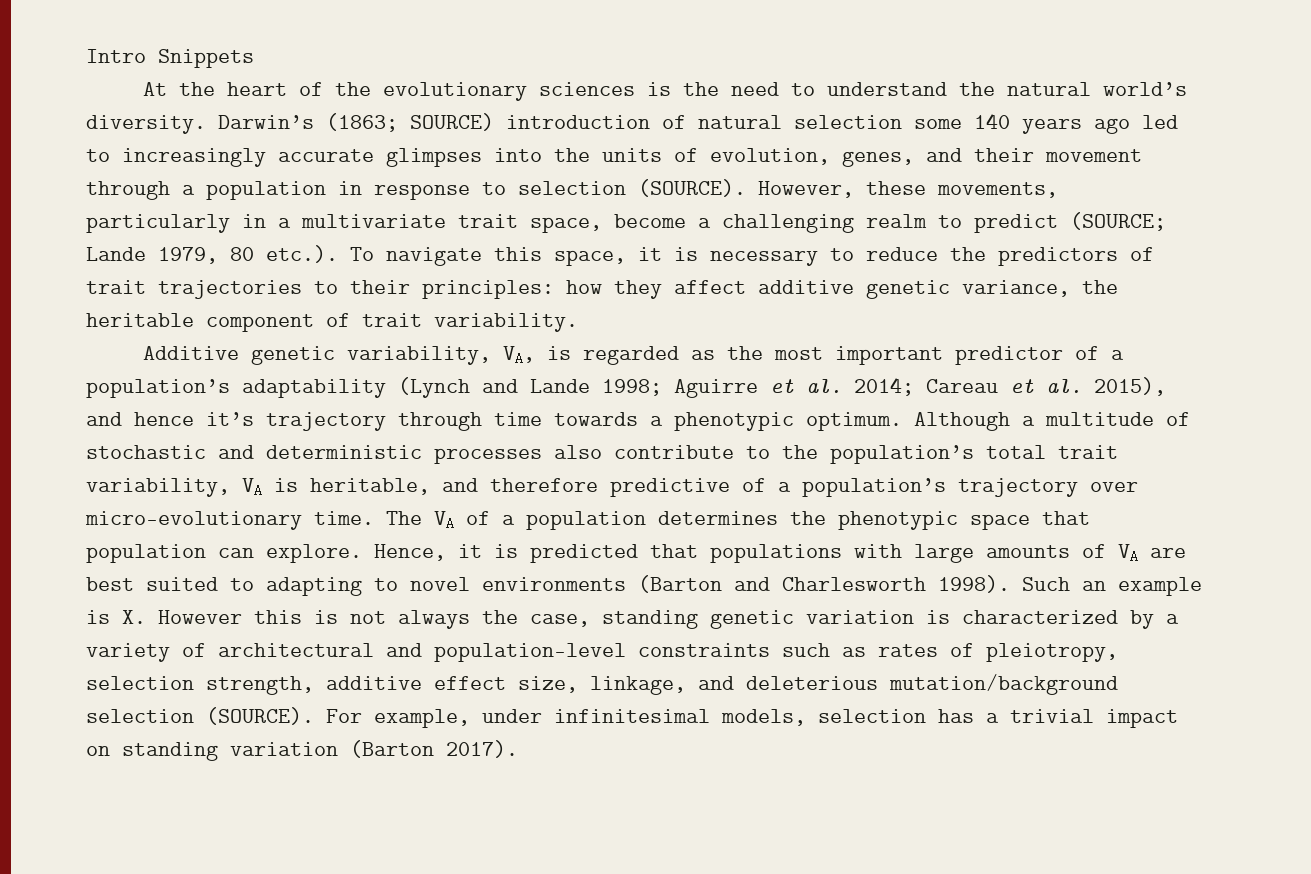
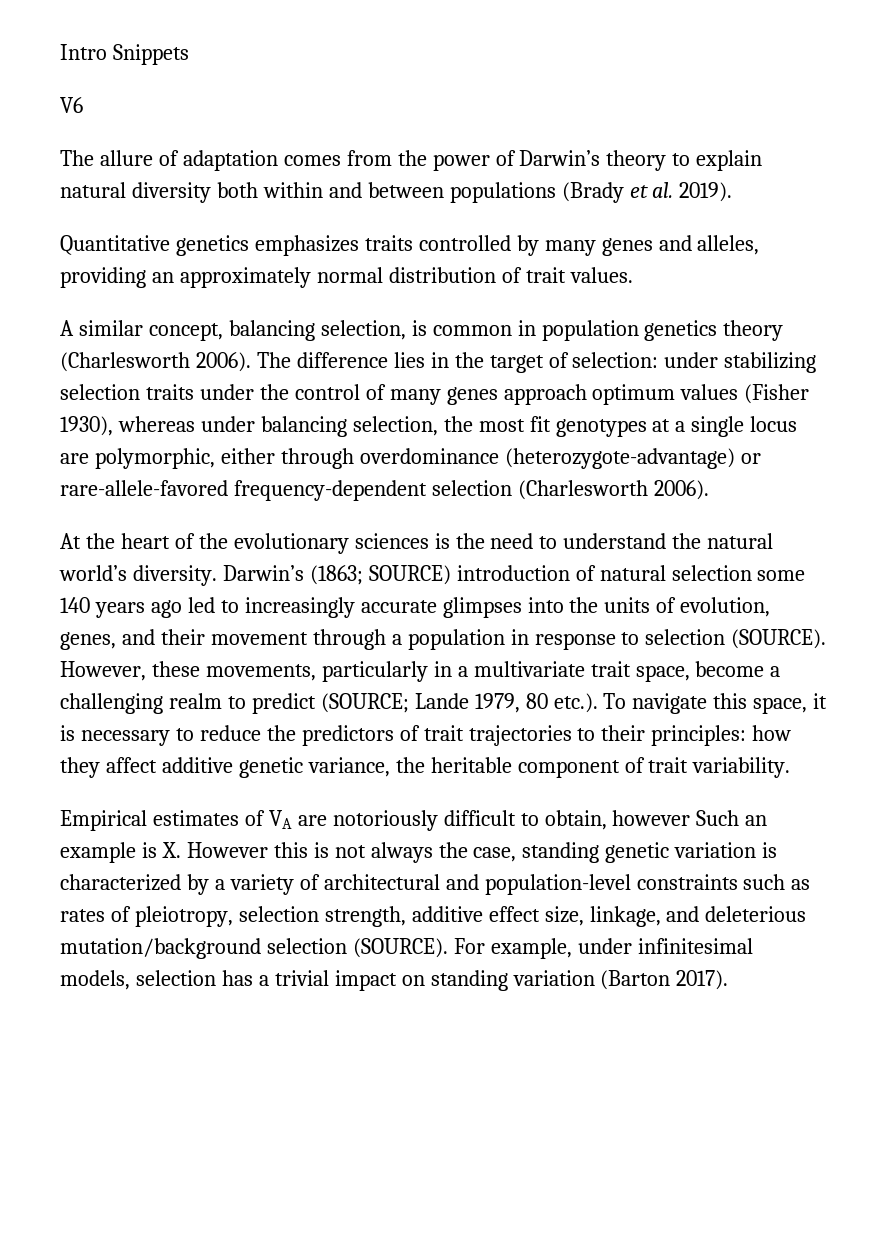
+ V6
+ The allure of adaptation comes from the power of Darwin’s theory to explain natural diversity both within and between populations (Brady et al. 2019).
+ Quantitative genetics emphasizes traits controlled by many genes and alleles, providing an approximately normal distribution of trait values.
+ A similar concept, balancing selection, is common in population genetics theory (Charlesworth 2006). The difference lies in the target of selection: under stabilizing selection traits under the control of many genes approach optimum values (Fisher 1930), whereas under balancing selection, the most fit genotypes at a single locus are polymorphic, either through overdominance (heterozygote-advantage) or rare-allele-favored frequency-dependent selection (Charlesworth 2006).
- Additive genetic variability, VA, is regarded as the most important predictor of a population’s adaptability (Lynch and Lande 1998; Aguirre et al. 2014; Careau et al. 2015), and hence it’s trajectory through time towards a phenotypic optimum. Although a multitude of stochastic and deterministic processes also contribute to the population’s total trait variability, VA is heritable, and therefore predictive of a population’s trajectory over micro-evolutionary time. The VA of a population determines the phenotypic space that population can explore. Hence, it is predicted that populations with large amounts of VA are best suited to adapting to novel environments (Barton and Charlesworth 1998). Such an example is X. However this is not always the case, standing genetic variation is characterized by a variety of architectural and population-level constraints such as rates of pleiotropy, selection strength, additive effect size, linkage, and deleterious mutation/background selection (SOURCE).
+ Empirical estimates of VA are notoriously difficult to obtain, however Such an example is X. However this is not always the case, standing genetic variation is characterized by a variety of architectural and population-level constraints such as rates of pleiotropy, selection strength, additive effect size, linkage, and deleterious mutation/background selection (SOURCE).

